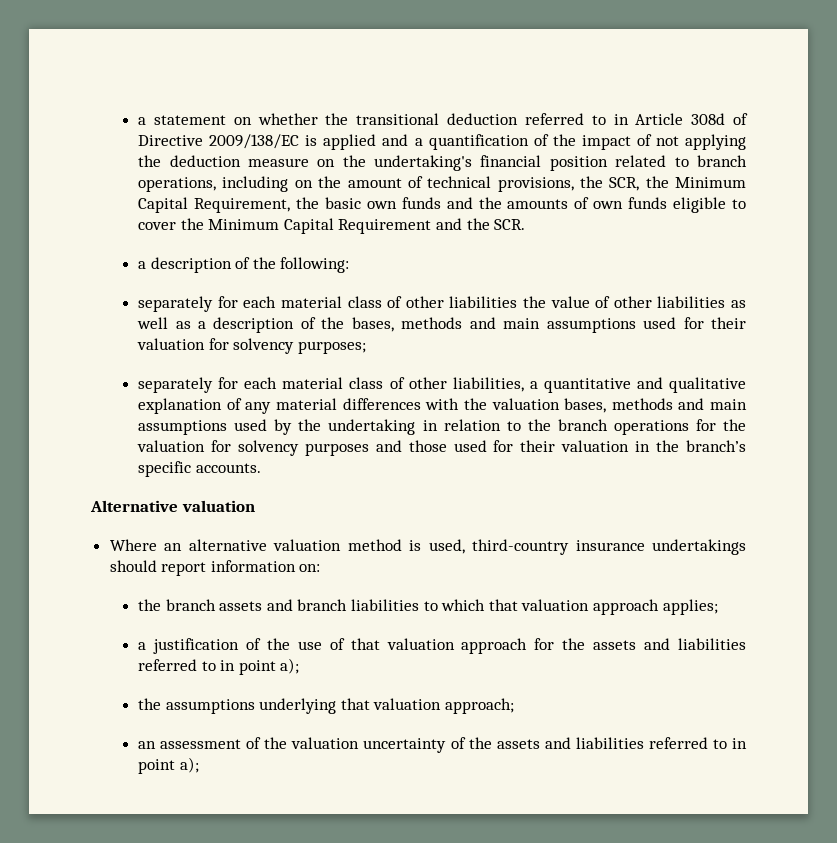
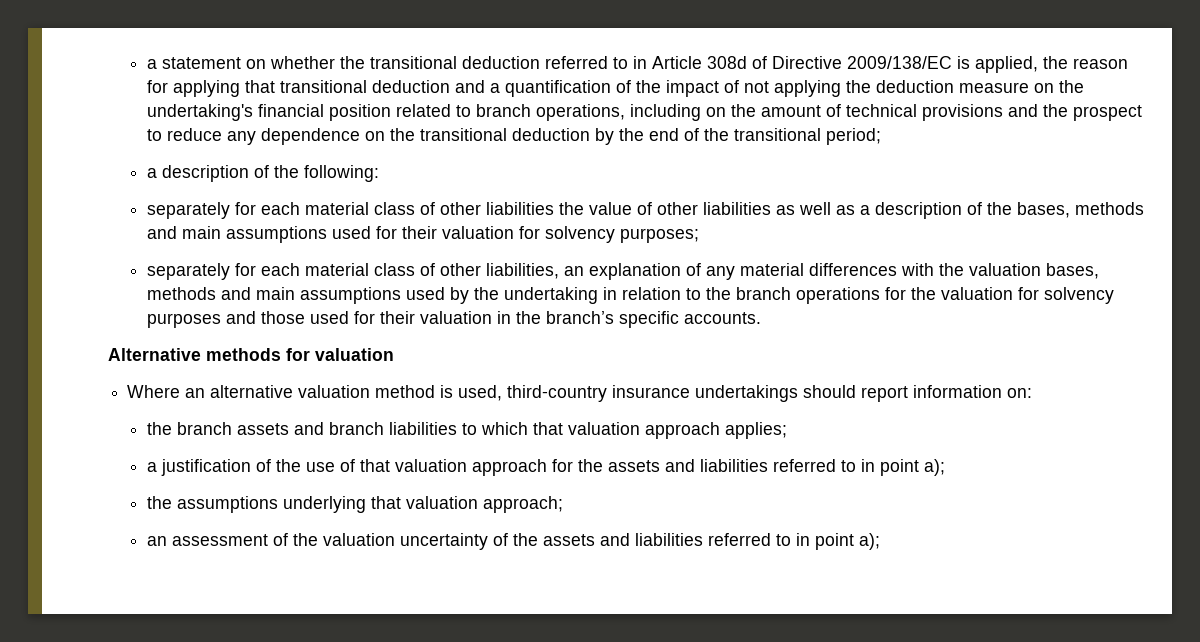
- a statement on whether the transitional deduction referred to in Article 308d of Directive 2009/138/EC is applied and a quantification of the impact of not applying the deduction measure on the undertaking's financial position related to branch operations, including on the amount of technical provisions, the SCR, the Minimum Capital Requirement, the basic own funds and the amounts of own funds eligible to cover the Minimum Capital Requirement and the SCR.
+ a statement on whether the transitional deduction referred to in Article 308d of Directive 2009/138/EC is applied, the reason for applying that transitional deduction and a quantification of the impact of not applying the deduction measure on the undertaking's financial position related to branch operations, including on the amount of technical provisions and the prospect to reduce any dependence on the transitional deduction by the end of the transitional period;
- separately for each material class of other liabilities, a quantitative and qualitative explanation of any material differences with the valuation bases, methods and main assumptions used by the undertaking in relation to the branch operations for the valuation for solvency purposes and those used for their valuation in the branch’s specific accounts.
+ separately for each material class of other liabilities, an explanation of any material differences with the valuation bases, methods and main assumptions used by the undertaking in relation to the branch operations for the valuation for solvency purposes and those used for their valuation in the branch’s specific accounts.
- Alternative valuation
+ Alternative methods for valuation

